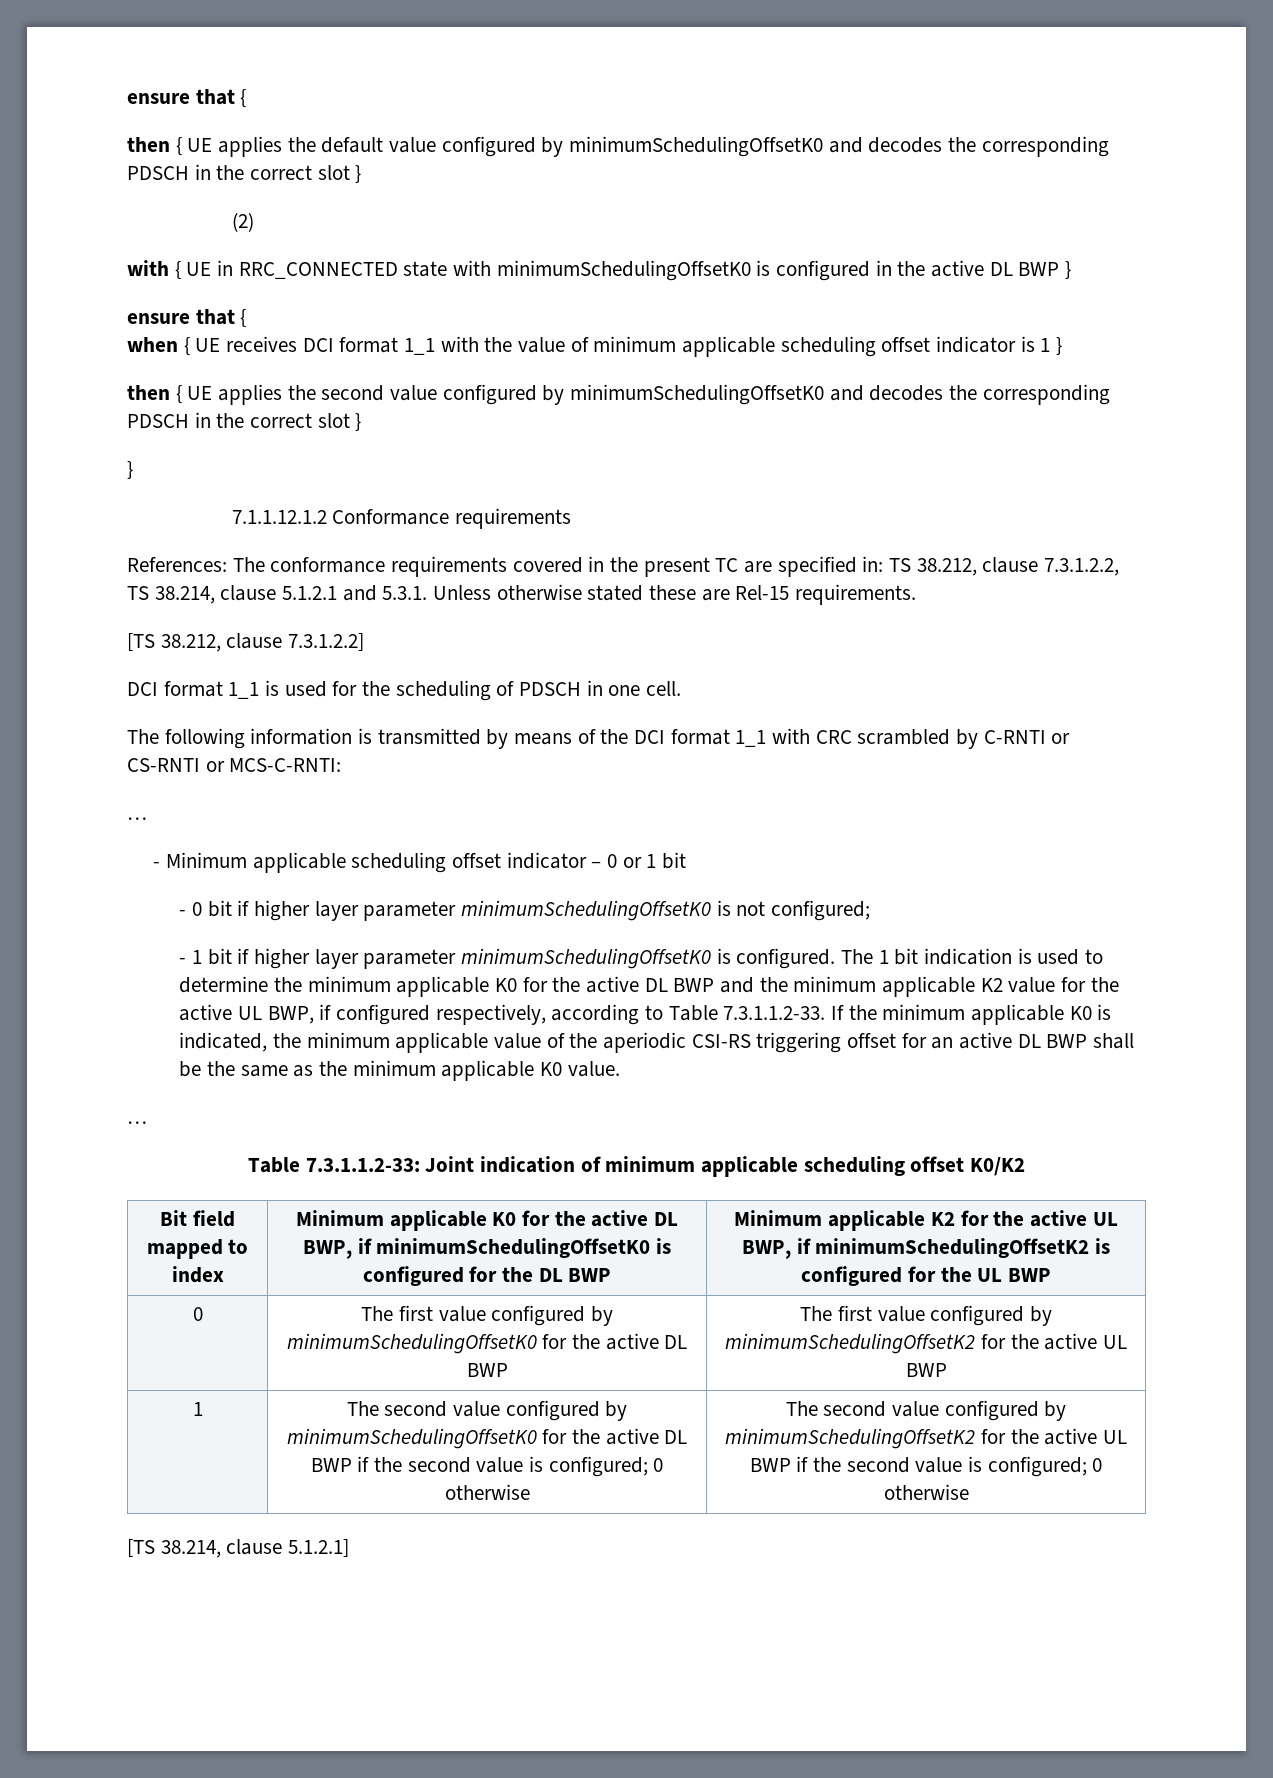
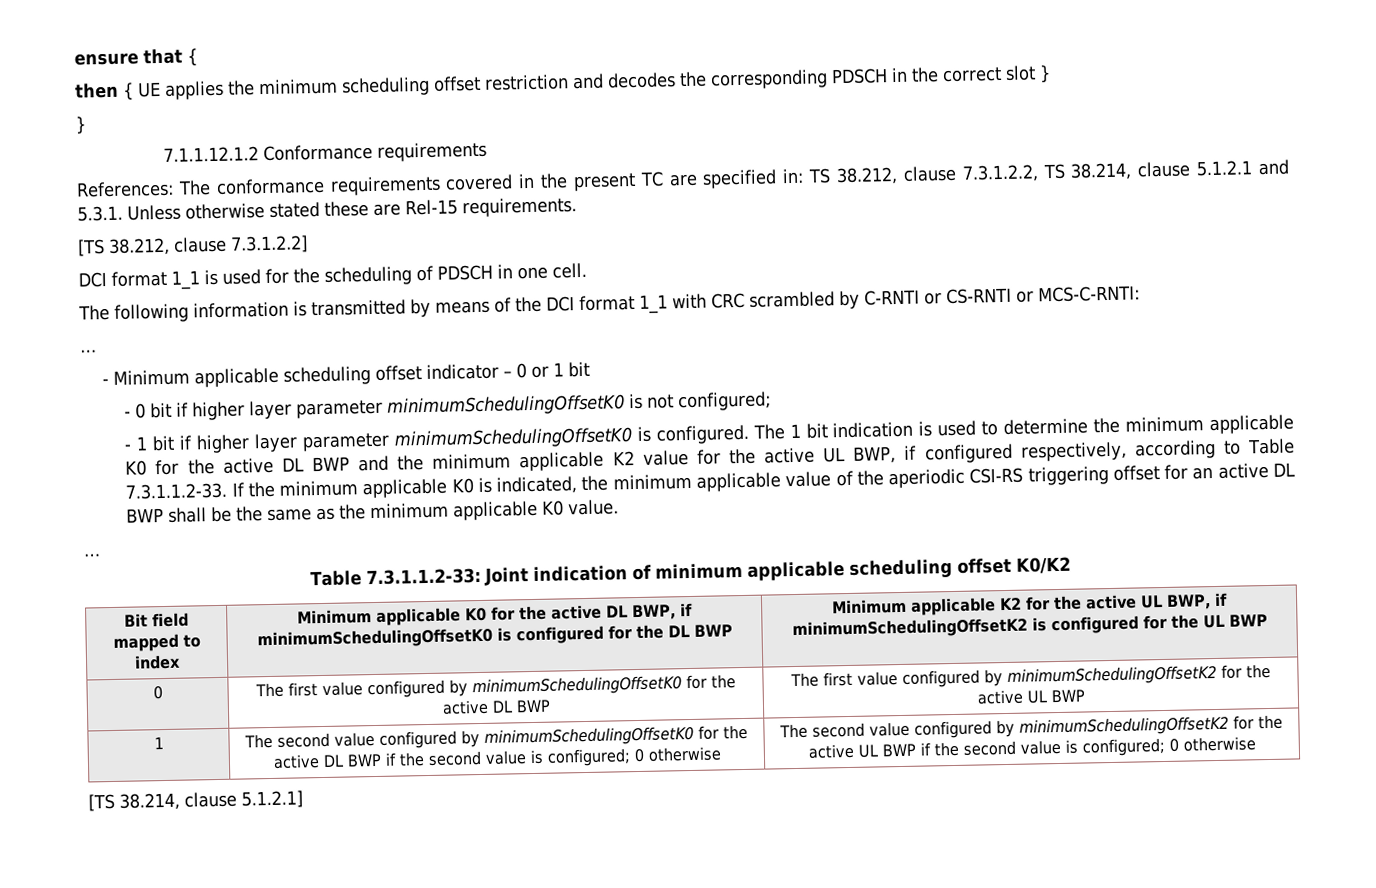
- then { UE applies the default value configured by minimumSchedulingOffsetK0 and decodes the corresponding PDSCH in the correct slot }
- (2)
- with { UE in RRC_CONNECTED state with minimumSchedulingOffsetK0 is configured in the active DL BWP }
- ensure that {
- when { UE receives DCI format 1_1 with the value of minimum applicable scheduling offset indicator is 1 }
- then { UE applies the second value configured by minimumSchedulingOffsetK0 and decodes the corresponding PDSCH in the correct slot }
+ then { UE applies the minimum scheduling offset restriction and decodes the corresponding PDSCH in the correct slot }

